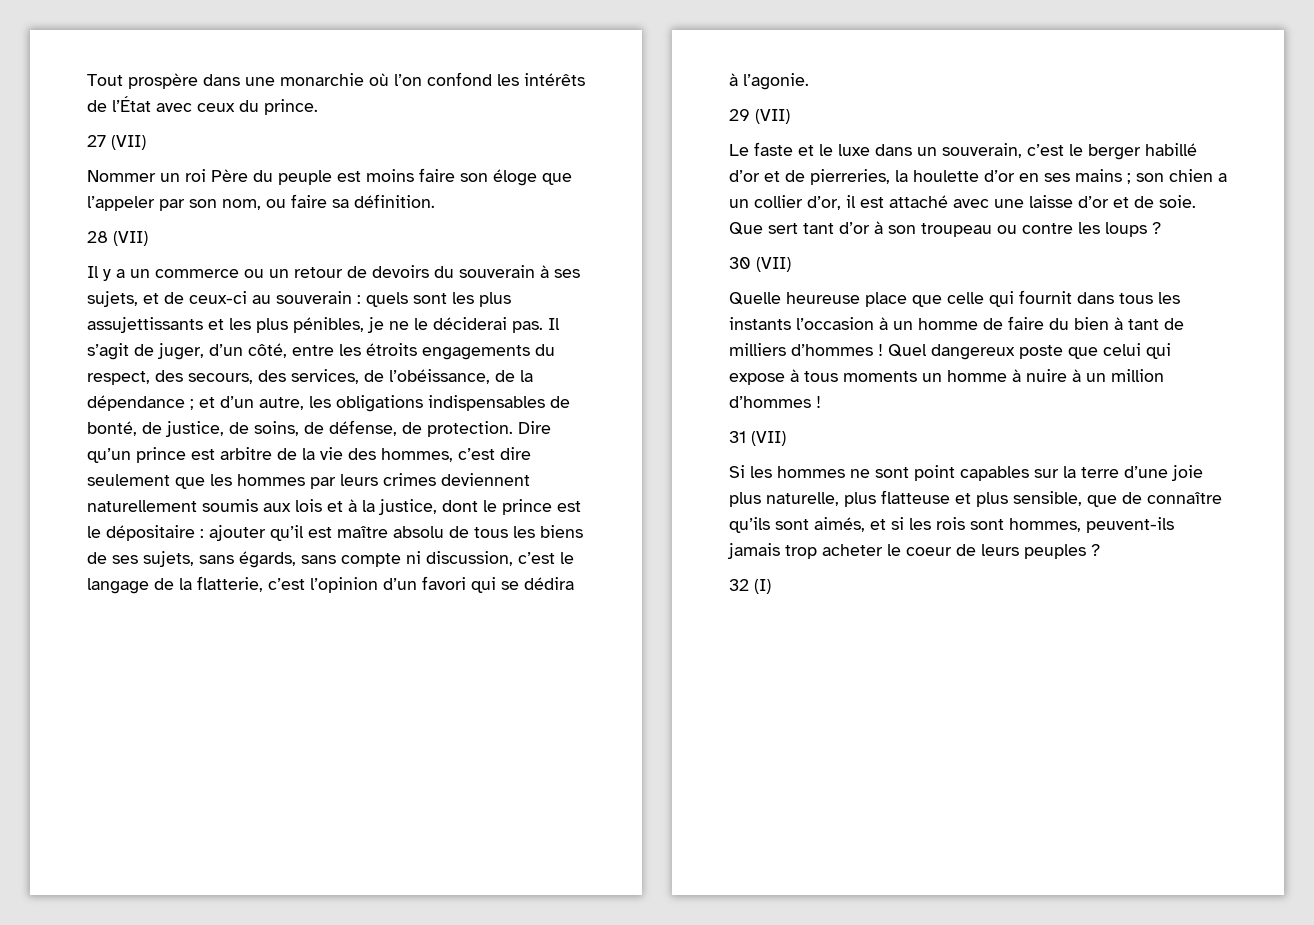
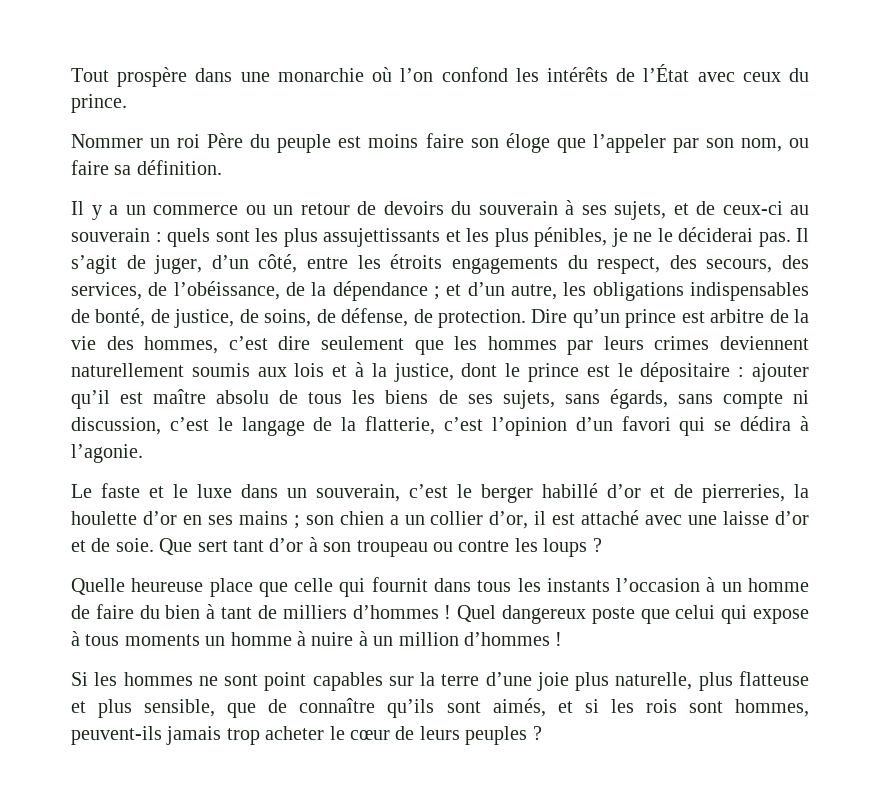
- 27 (VII)
- 28 (VII)
- 29 (VII)
- 30 (VII)
- 31 (VII)
- Si les hommes ne sont point capables sur la terre d’une joie plus naturelle, plus flatteuse et plus sensible, que de connaître qu’ils sont aimés, et si les rois sont hommes, peuvent-ils jamais trop acheter le coeur de leurs peuples ?
+ Si les hommes ne sont point capables sur la terre d’une joie plus naturelle, plus flatteuse et plus sensible, que de connaître qu’ils sont aimés, et si les rois sont hommes, peuvent-ils jamais trop acheter le cœur de leurs peuples ?
- 32 (I)

